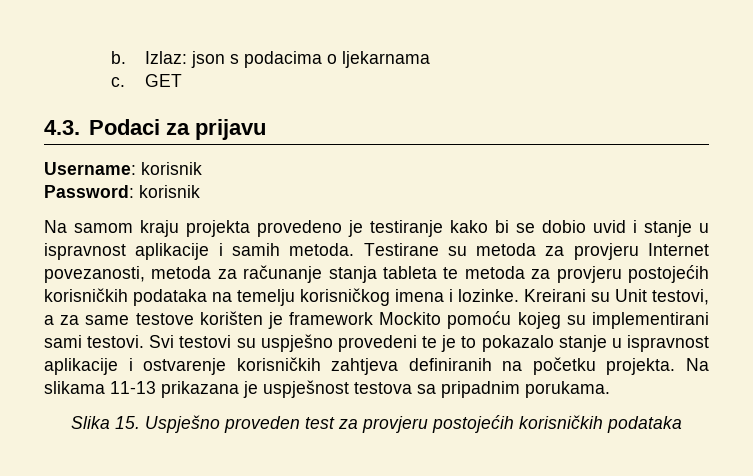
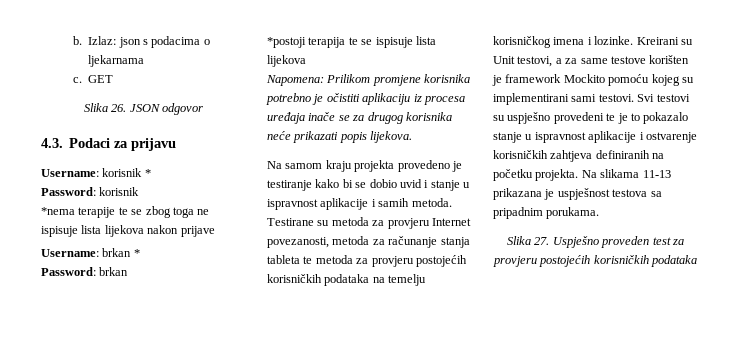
+ Slika 26. JSON odgovor
- Username: korisnik
+ Username: korisnik *
+ *nema terapije te se zbog toga ne ispisuje lista lijekova nakon prijave
+ Username: brkan *
+ Password: brkan
+ *postoji terapija te se ispisuje lista lijekova
+ Napomena: Prilikom promjene korisnika potrebno je očistiti aplikaciju iz procesa uređaja inače se za drugog korisnika neće prikazati popis lijekova.
- Slika 15. Uspješno proveden test za provjeru postojećih korisničkih podataka
+ Slika 27. Uspješno proveden test za provjeru postojećih korisničkih podataka

